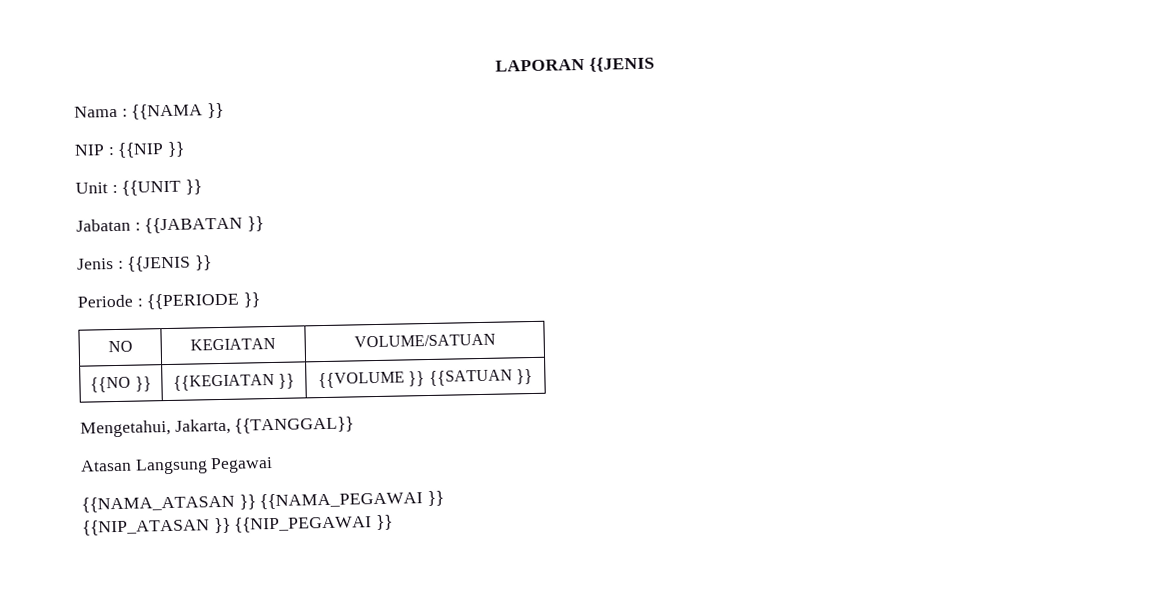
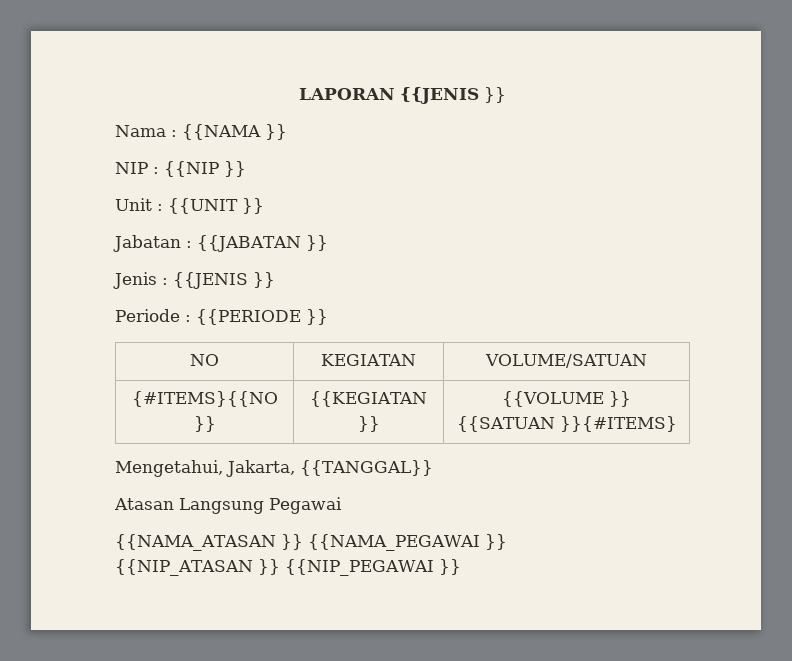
- LAPORAN {{JENIS
+ LAPORAN {{JENIS }}
- {{NO }} | {{KEGIATAN }} | {{VOLUME }} {{SATUAN }}
+ {#ITEMS}{{NO }} | {{KEGIATAN }} | {{VOLUME }} {{SATUAN }}{#ITEMS}

